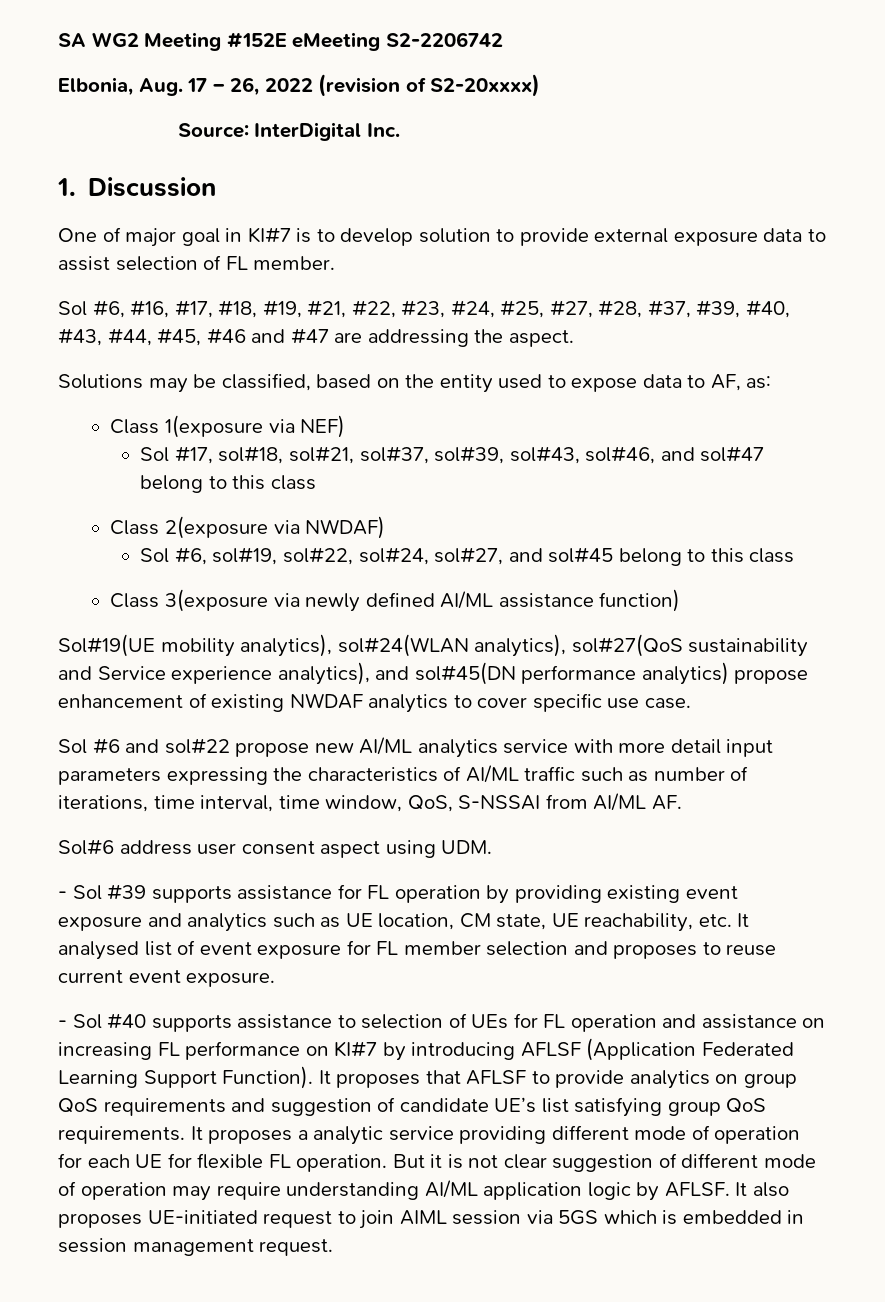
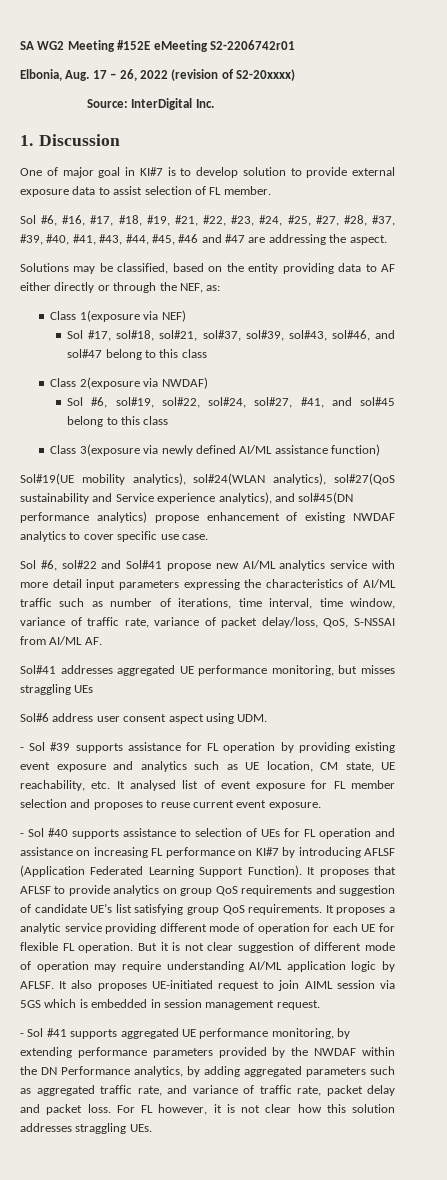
- SA WG2 Meeting #152E eMeeting S2-2206742
+ SA WG2 Meeting #152E eMeeting S2-2206742r01
- Sol #6, #16, #17, #18, #19, #21, #22, #23, #24, #25, #27, #28, #37, #39, #40, #43, #44, #45, #46 and #47 are addressing the aspect.
+ Sol #6, #16, #17, #18, #19, #21, #22, #23, #24, #25, #27, #28, #37, #39, #40, #41, #43, #44, #45, #46 and #47 are addressing the aspect.
- Solutions may be classified, based on the entity used to expose data to AF, as:
+ Solutions may be classified, based on the entity providing data to AF either directly or through the NEF, as:
- Sol #6, sol#19, sol#22, sol#24, sol#27, and sol#45 belong to this class
+ Sol #6, sol#19, sol#22, sol#24, sol#27, #41, and sol#45 belong to this class
- Sol #6 and sol#22 propose new AI/ML analytics service with more detail input parameters expressing the characteristics of AI/ML traffic such as number of iterations, time interval, time window, QoS, S-NSSAI from AI/ML AF.
+ Sol #6, sol#22 and Sol#41 propose new AI/ML analytics service with more detail input parameters expressing the characteristics of AI/ML traffic such as number of iterations, time interval, time window, variance of traffic rate, variance of packet delay/loss, QoS, S-NSSAI from AI/ML AF.
+ Sol#41 addresses aggregated UE performance monitoring, but misses straggling UEs
+ - Sol #41 supports aggregated UE performance monitoring, by extending performance parameters provided by the NWDAF within the DN Performance analytics, by adding aggregated parameters such as aggregated traffic rate, and variance of traffic rate, packet delay and packet loss. For FL however, it is not clear how this solution addresses straggling UEs.

